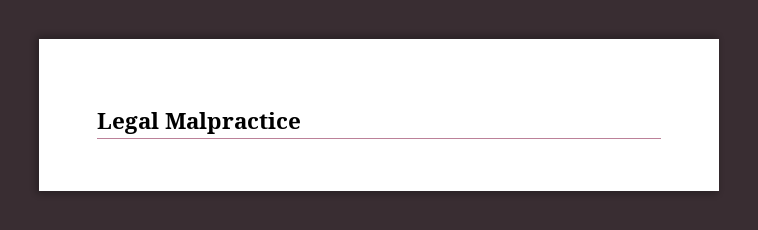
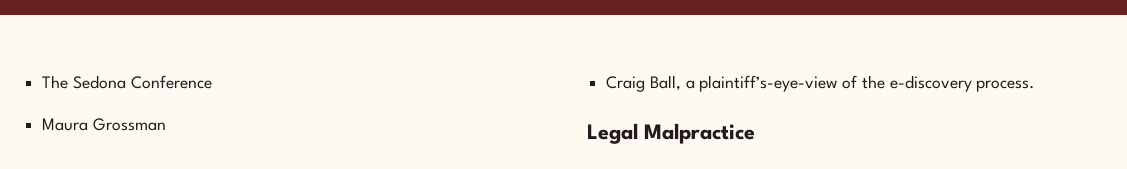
+ The Sedona Conference
+ Maura Grossman
+ Craig Ball, a plaintiff’s-eye-view of the e-discovery process.

